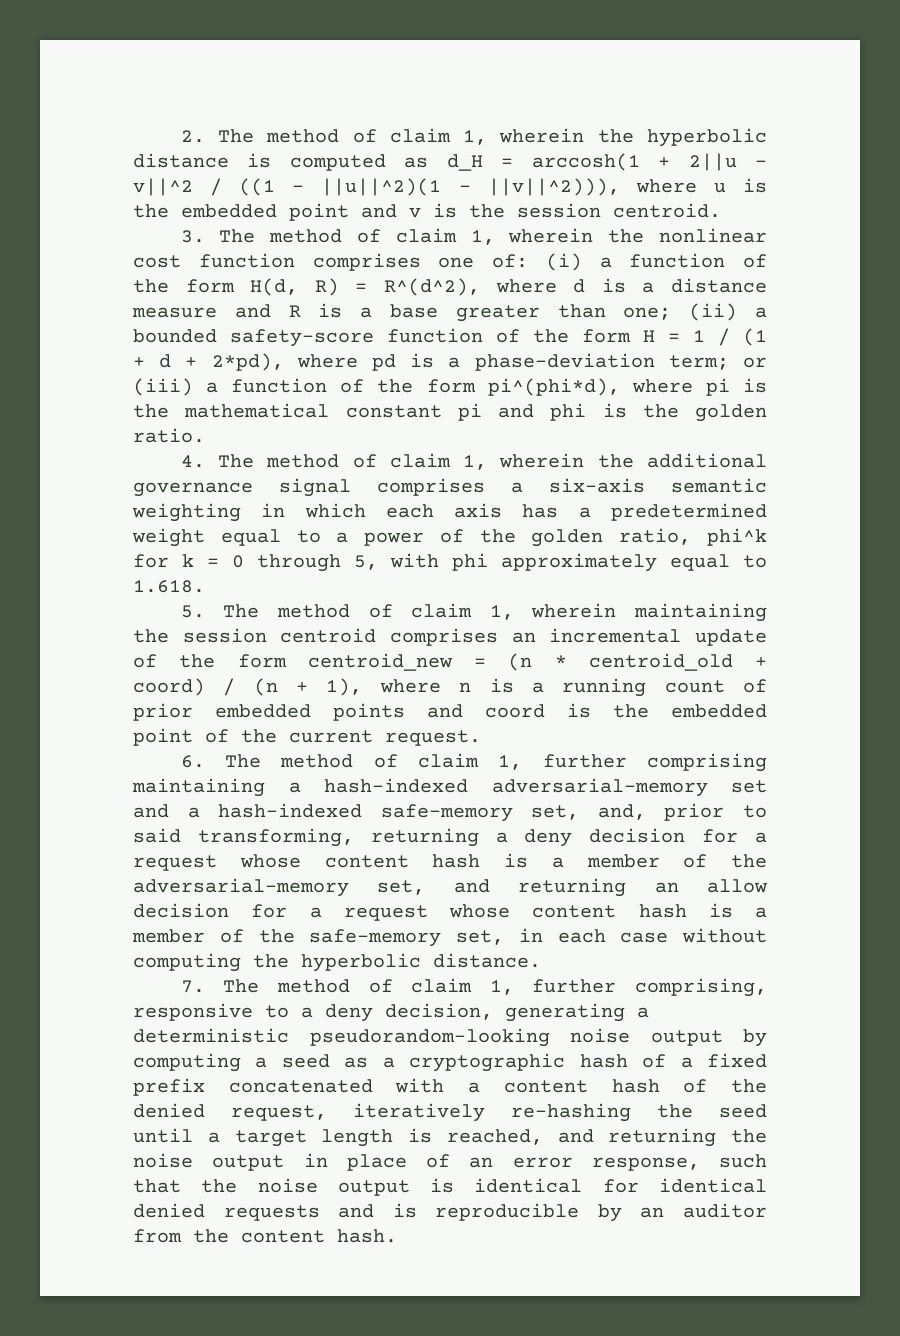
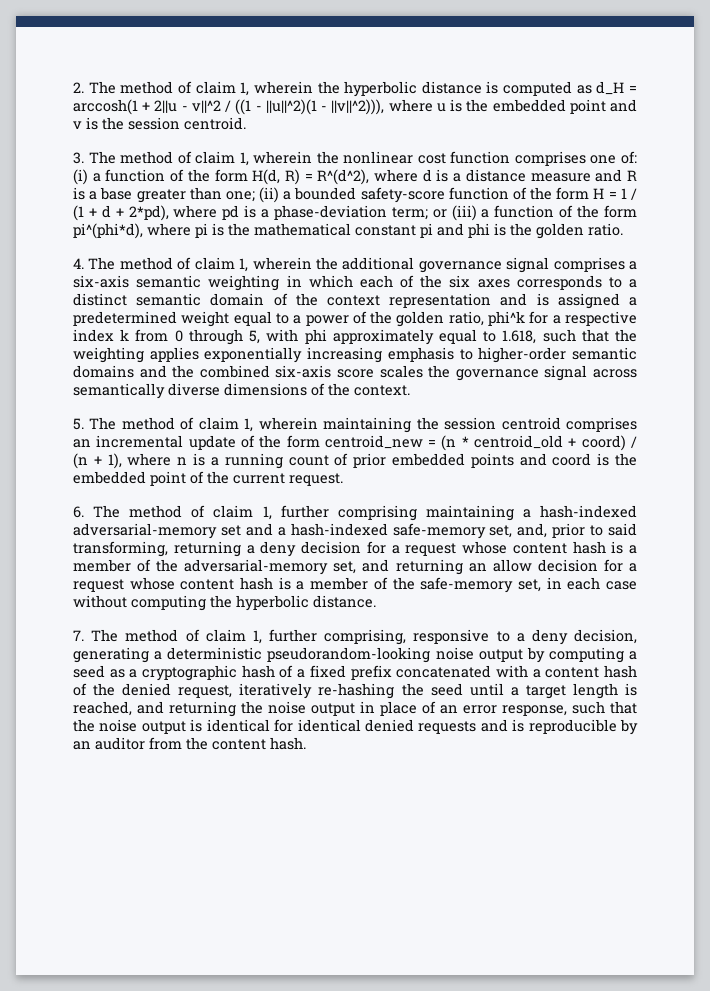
- 4. The method of claim 1, wherein the additional governance signal comprises a six-axis semantic weighting in which each axis has a predetermined weight equal to a power of the golden ratio, phi^k for k = 0 through 5, with phi approximately equal to 1.618.
+ 4. The method of claim 1, wherein the additional governance signal comprises a six-axis semantic weighting in which each of the six axes corresponds to a distinct semantic domain of the context representation and is assigned a predetermined weight equal to a power of the golden ratio, phi^k for a respective index k from 0 through 5, with phi approximately equal to 1.618, such that the weighting applies exponentially increasing emphasis to higher-order semantic domains and the combined six-axis score scales the governance signal across semantically diverse dimensions of the context.

